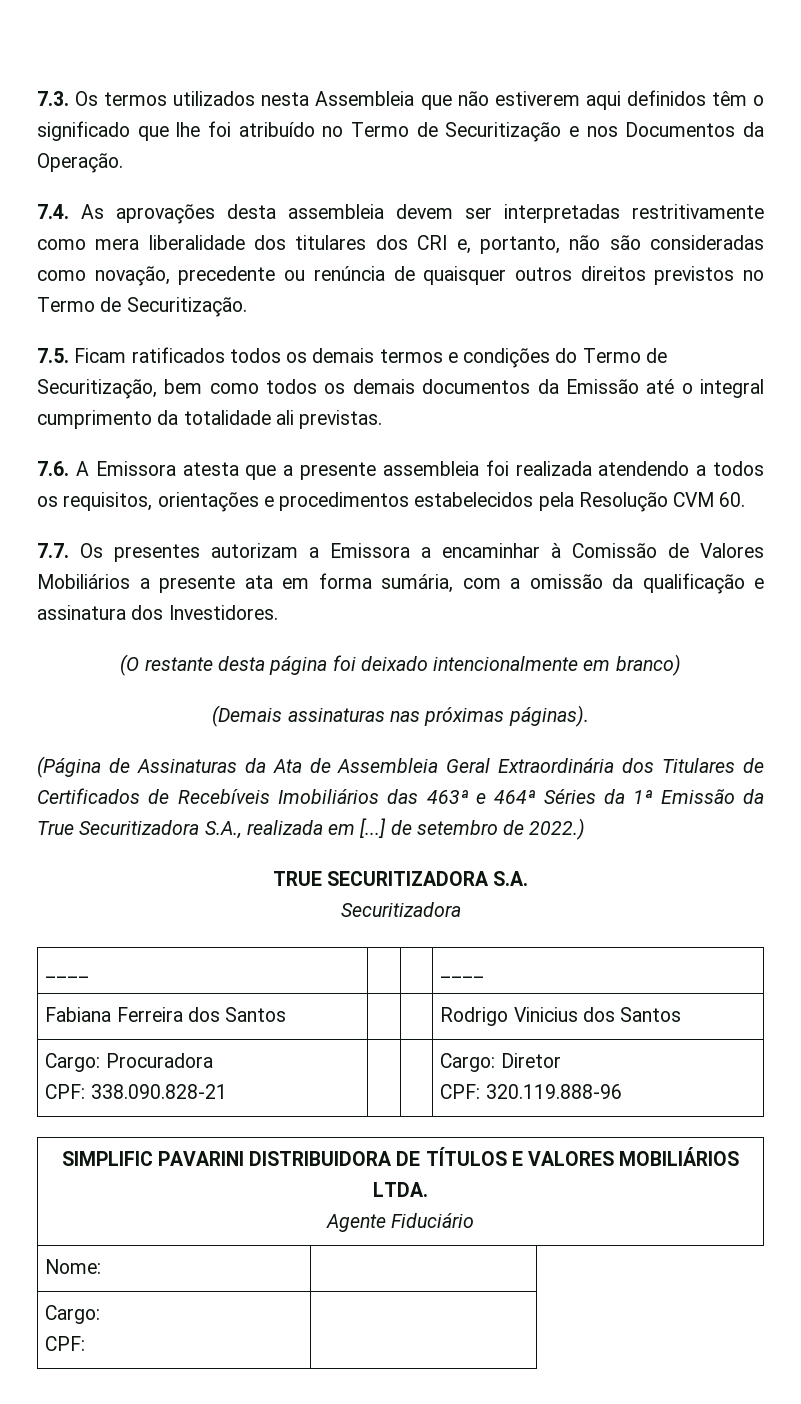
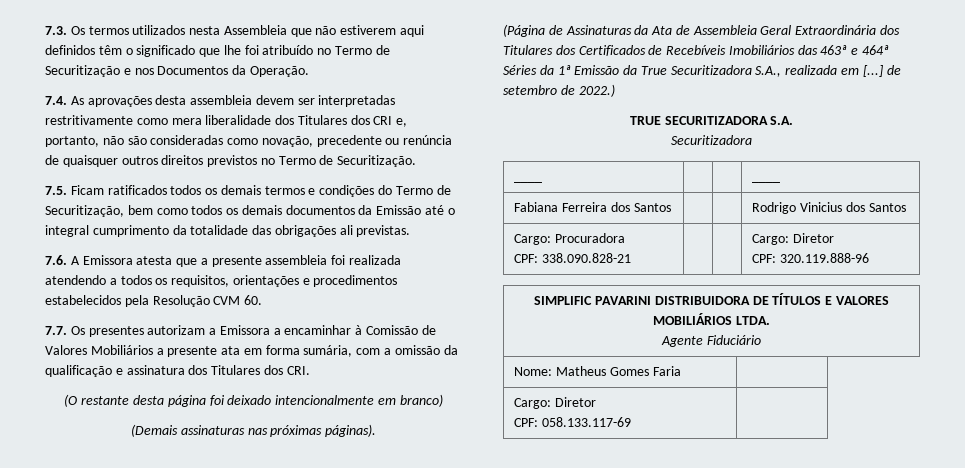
- 7.4. As aprovações desta assembleia devem ser interpretadas restritivamente como mera liberalidade dos titulares dos CRI e, portanto, não são consideradas como novação, precedente ou renúncia de quaisquer outros direitos previstos no Termo de Securitização.
+ 7.4. As aprovações desta assembleia devem ser interpretadas restritivamente como mera liberalidade dos Titulares dos CRI e, portanto, não são consideradas como novação, precedente ou renúncia de quaisquer outros direitos previstos no Termo de Securitização.
- 7.5. Ficam ratificados todos os demais termos e condições do Termo de Securitização, bem como todos os demais documentos da Emissão até o integral cumprimento da totalidade ali previstas.
+ 7.5. Ficam ratificados todos os demais termos e condições do Termo de Securitização, bem como todos os demais documentos da Emissão até o integral cumprimento da totalidade das obrigações ali previstas.
- 7.7. Os presentes autorizam a Emissora a encaminhar à Comissão de Valores Mobiliários a presente ata em forma sumária, com a omissão da qualificação e assinatura dos Investidores.
+ 7.7. Os presentes autorizam a Emissora a encaminhar à Comissão de Valores Mobiliários a presente ata em forma sumária, com a omissão da qualificação e assinatura dos Titulares dos CRI.
- (Página de Assinaturas da Ata de Assembleia Geral Extraordinária dos Titulares de Certificados de Recebíveis Imobiliários das 463ª e 464ª Séries da 1ª Emissão da True Securitizadora S.A., realizada em [...] de setembro de 2022.)
+ (Página de Assinaturas da Ata de Assembleia Geral Extraordinária dos Titulares dos Certificados de Recebíveis Imobiliários das 463ª e 464ª Séries da 1ª Emissão da True Securitizadora S.A., realizada em [...] de setembro de 2022.)
- Nome: |
- Cargo:
- CPF: |
+ Nome: Matheus Gomes Faria |
+ Cargo: Diretor
+ CPF: 058.133.117-69 |

